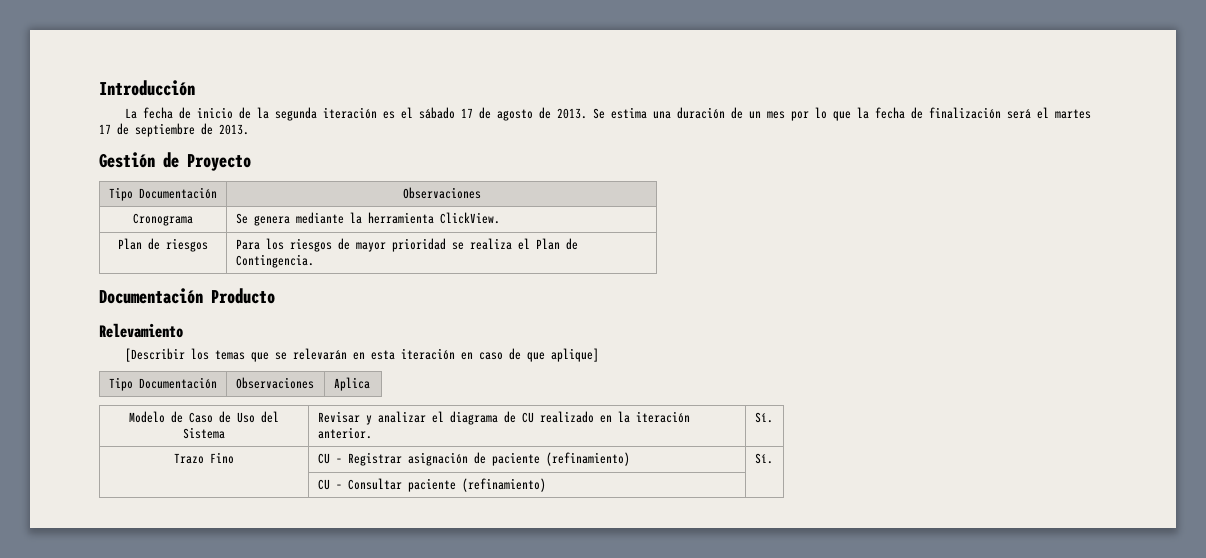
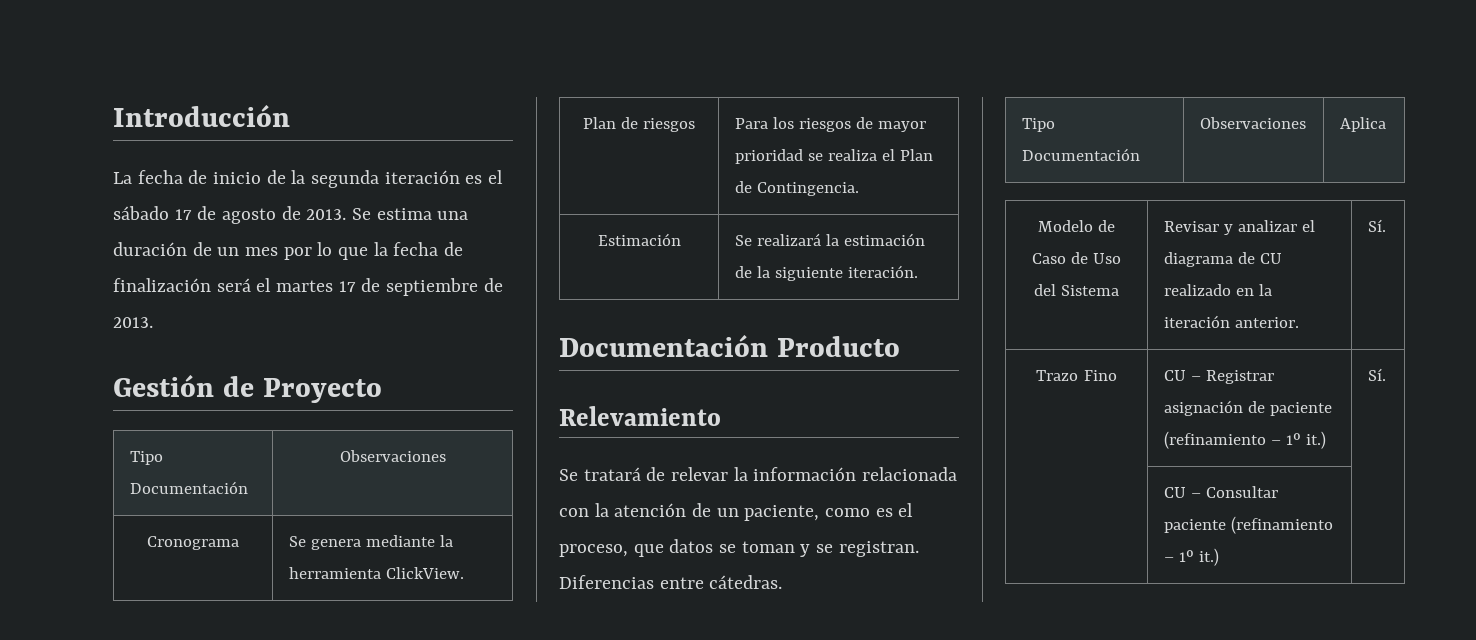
+ Estimación | Se realizará la estimación de la siguiente iteración.
  Documentación Producto
  Relevamiento
- [Describir los temas que se relevarán en esta iteración en caso de que aplique]
+ Se tratará de relevar la información relacionada con la atención de un paciente, como es el proceso, que datos se toman y se registran. Diferencias entre cátedras.
- Trazo Fino | CU – Registrar asignación de paciente (refinamiento) | Sí.
+ Trazo Fino | CU – Registrar asignación de paciente (refinamiento – 1º it.) | Sí.
- | CU – Consultar paciente (refinamiento) |
+ | CU – Consultar paciente (refinamiento – 1º it.) |

